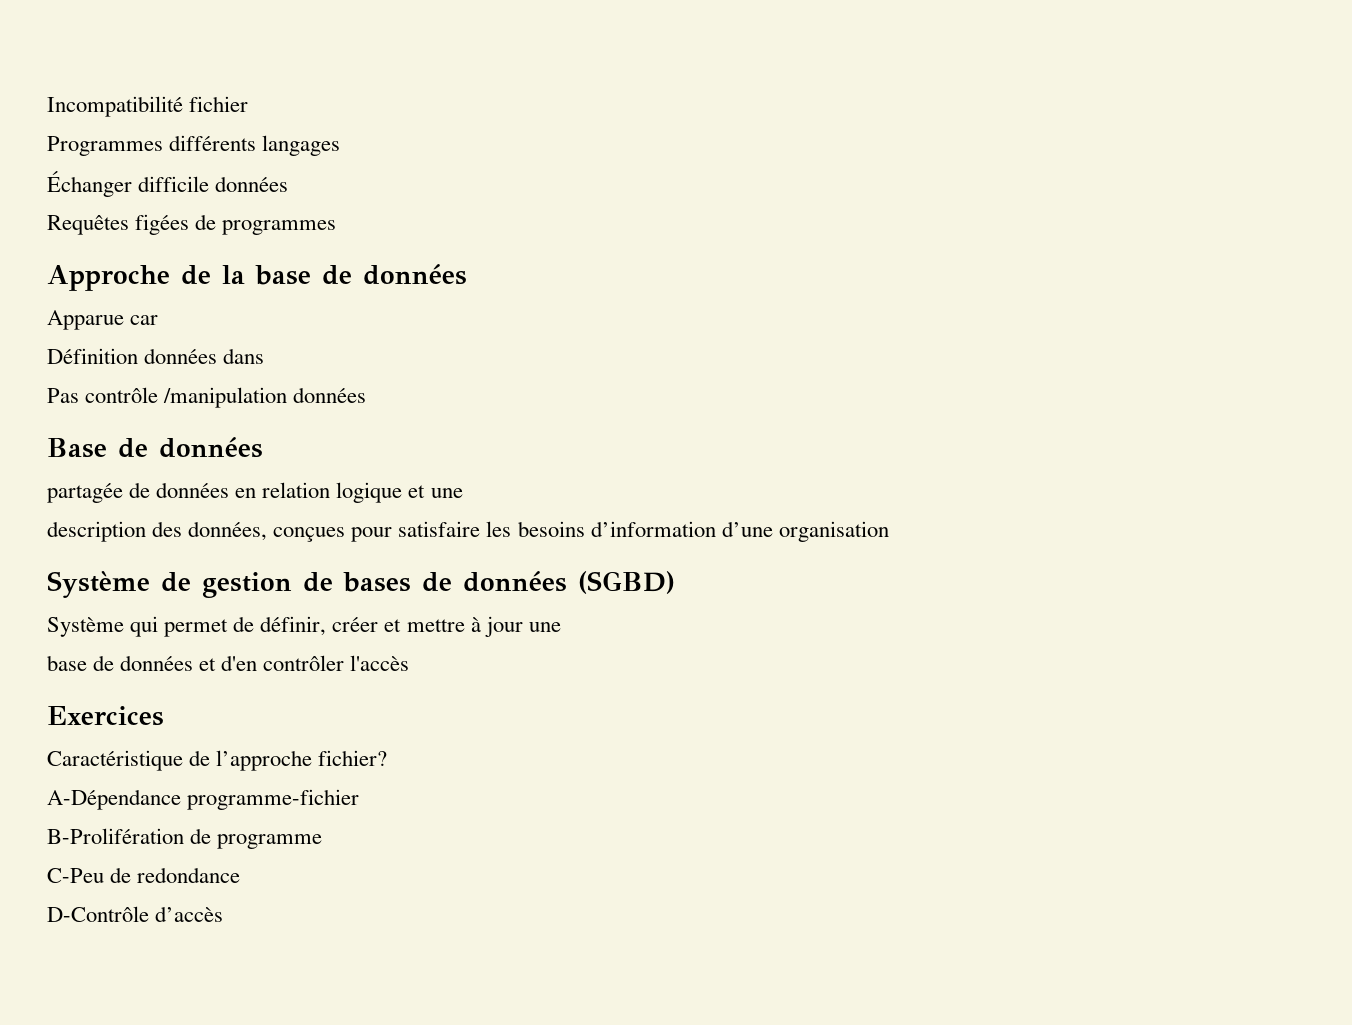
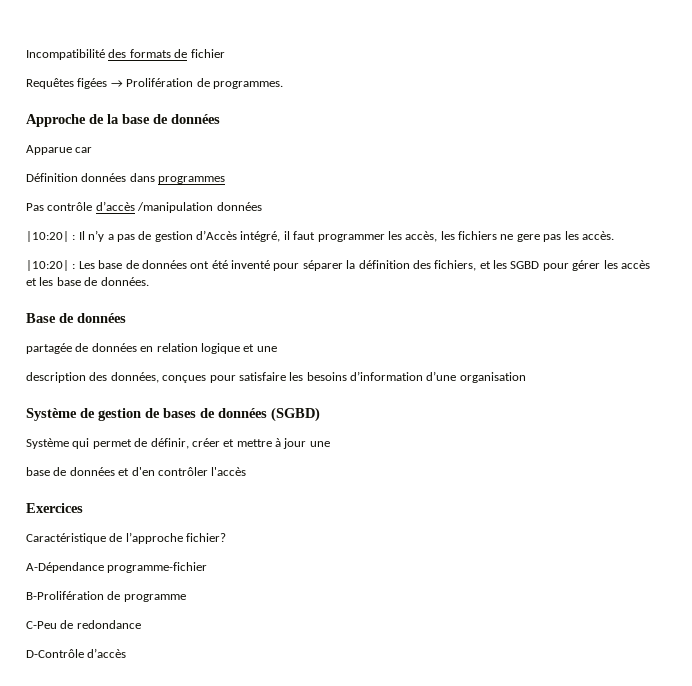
- Incompatibilité fichier
- Programmes différents langages
- Échanger difficile données
- Requêtes figées de programmes
+ Incompatibilité des formats de fichier
+ Requêtes figées → Prolifération de programmes.
- Définition données dans
+ Définition données dans programmes
- Pas contrôle /manipulation données
+ Pas contrôle d’accès /manipulation données
+ |10:20| : Il n’y a pas de gestion d’Accès intégré, il faut programmer les accès, les fichiers ne gere pas les accès.
+ |10:20| : Les base de données ont été inventé pour séparer la définition des fichiers, et les SGBD pour gérer les accès et les base de données.

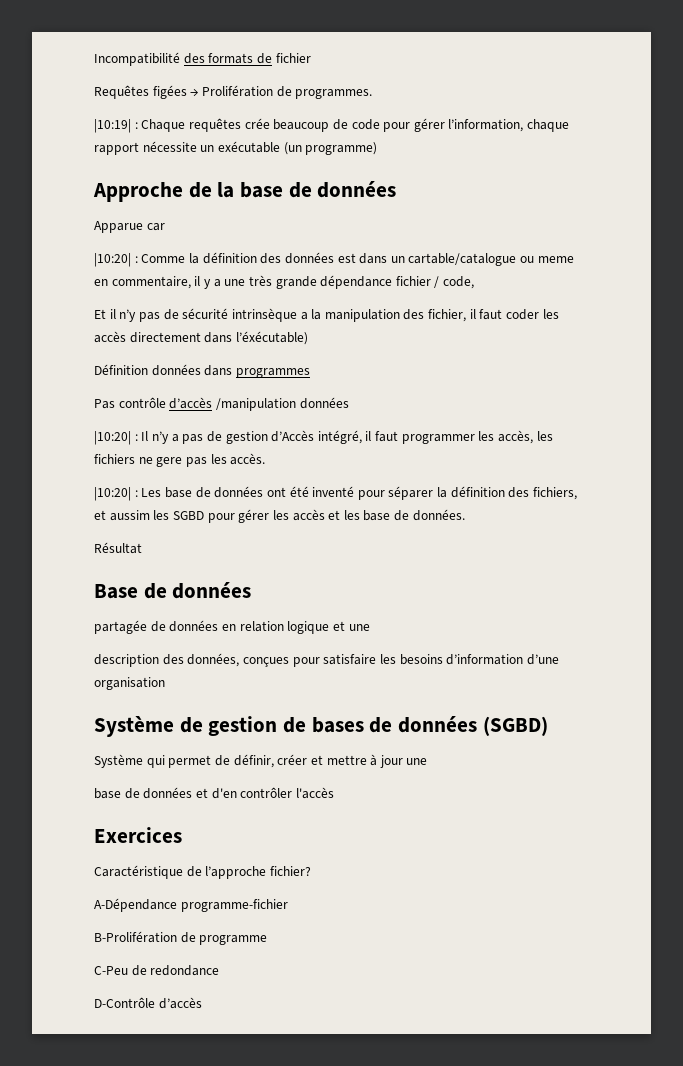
+ |10:19| : Chaque requêtes crée beaucoup de code pour gérer l’information, chaque rapport nécessite un exécutable (un programme)
+ |10:20| : Comme la définition des données est dans un cartable/catalogue ou meme en commentaire, il y a une très grande dépendance fichier / code,
+ Et il n’y pas de sécurité intrinsèque a la manipulation des fichier, il faut coder les accès directement dans l’éxécutable)
- |10:20| : Les base de données ont été inventé pour séparer la définition des fichiers, et les SGBD pour gérer les accès et les base de données.
+ |10:20| : Les base de données ont été inventé pour séparer la définition des fichiers, et aussim les SGBD pour gérer les accès et les base de données.
+ Résultat

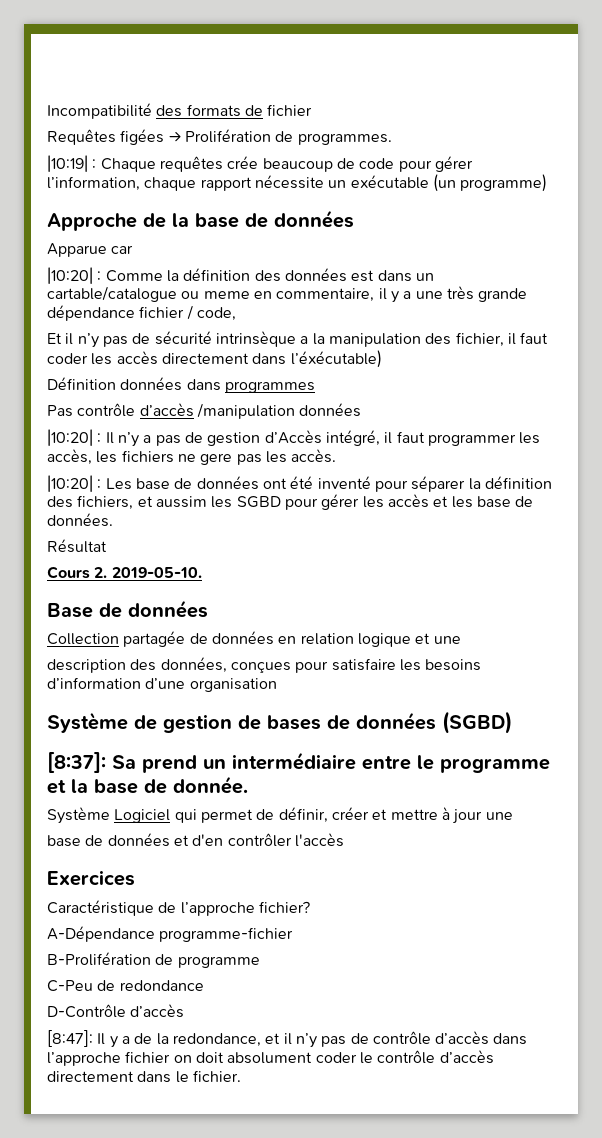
+ Cours 2. 2019-05-10.
- partagée de données en relation logique et une
+ Collection partagée de données en relation logique et une
- Système qui permet de définir, créer et mettre à jour une
+ [8:37]: Sa prend un intermédiaire entre le programme et la base de donnée.
+ Système Logiciel qui permet de définir, créer et mettre à jour une
+ [8:47]: Il y a de la redondance, et il n’y pas de contrôle d’accès dans l’approche fichier on doit absolument coder le contrôle d’accès directement dans le fichier.

